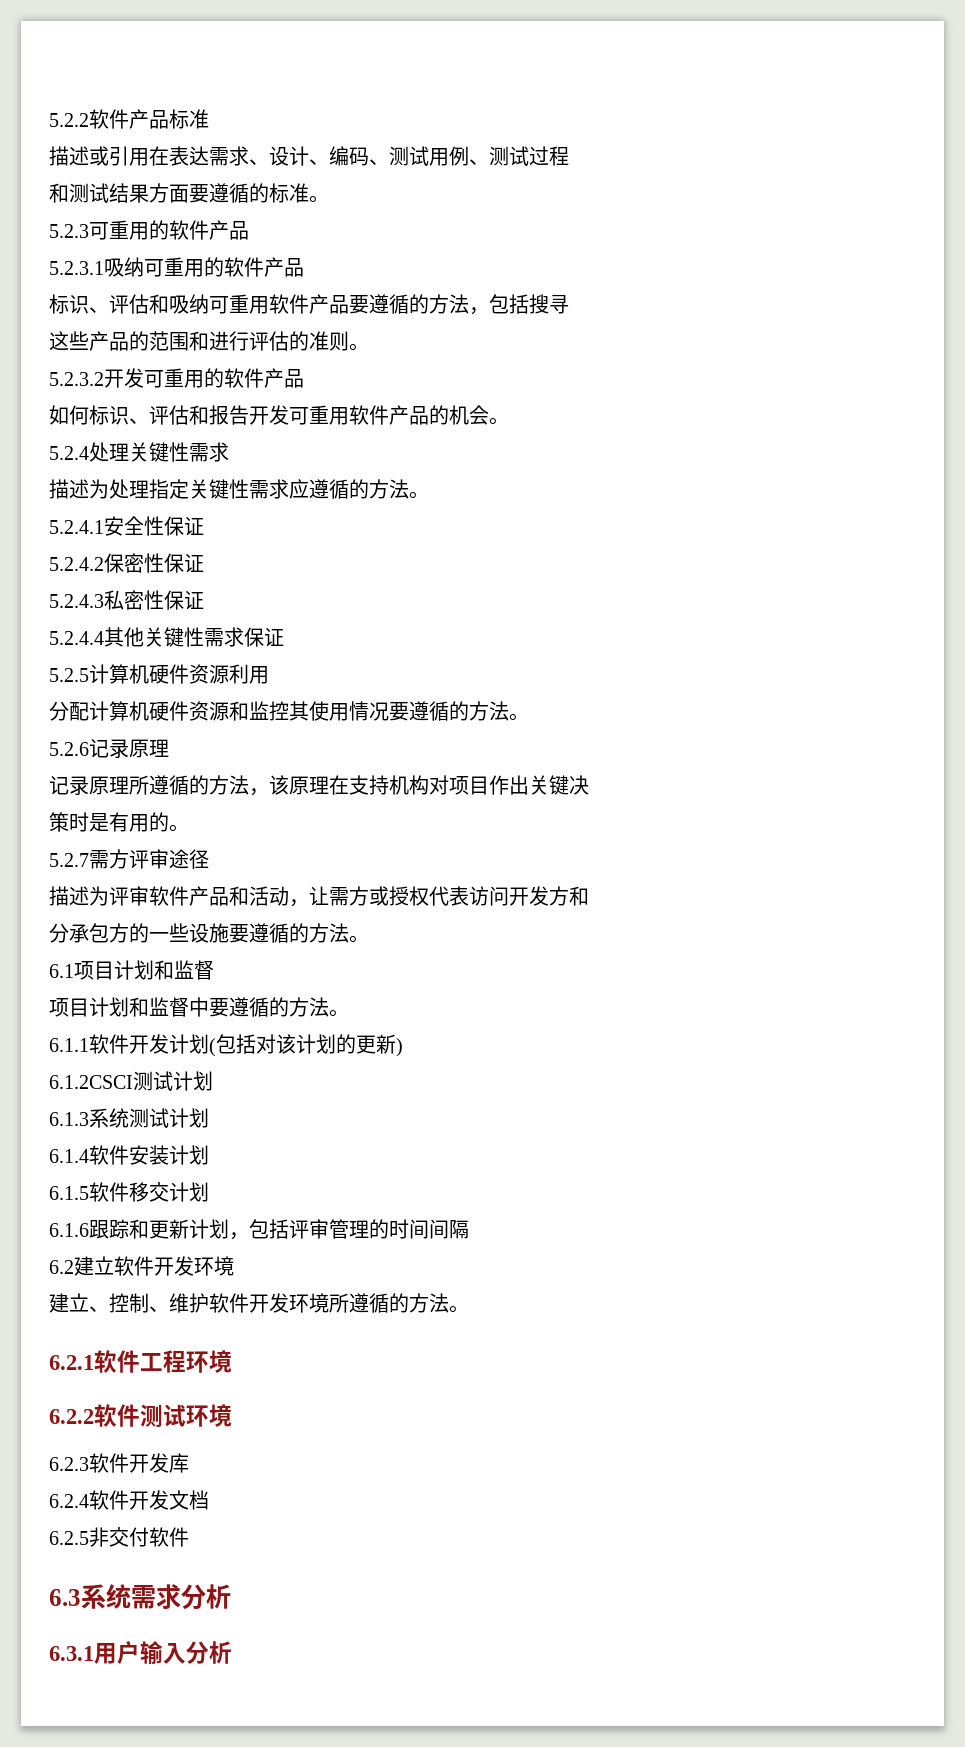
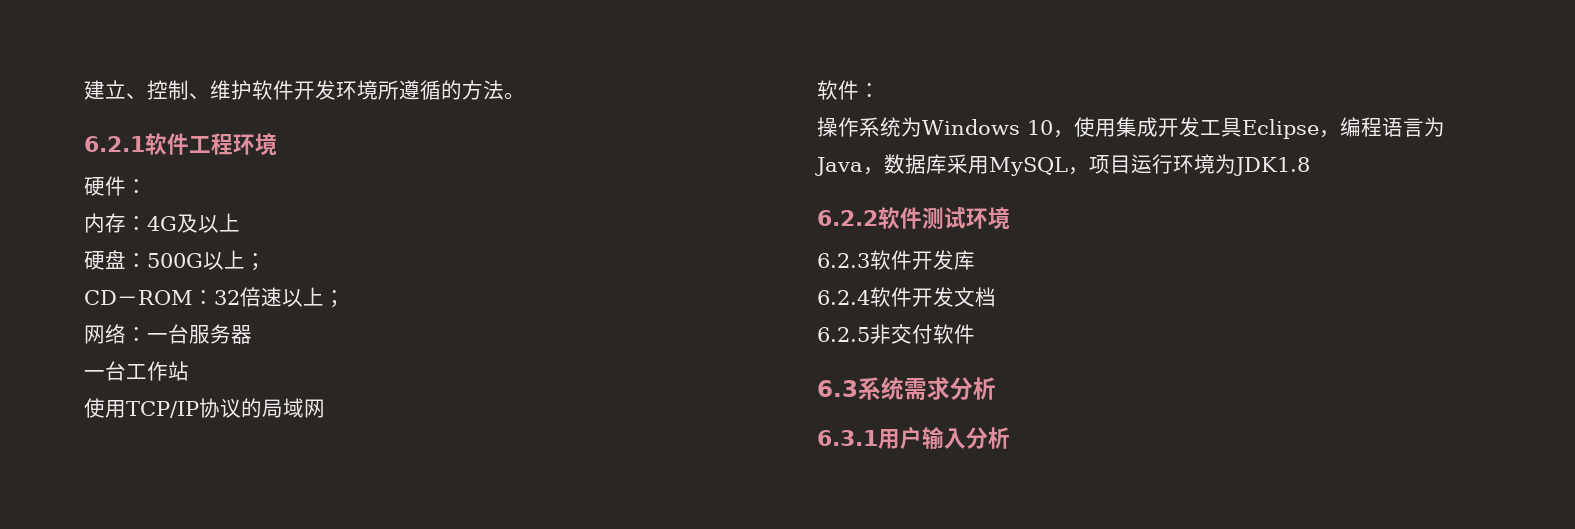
- 5.2.2软件产品标准
- 描述或引用在表达需求、设计、编码、测试用例、测试过程
- 和测试结果方面要遵循的标准。
- 5.2.3可重用的软件产品
- 5.2.3.1吸纳可重用的软件产品
- 标识、评估和吸纳可重用软件产品要遵循的方法，包括搜寻
- 这些产品的范围和进行评估的准则。
- 5.2.3.2开发可重用的软件产品
- 如何标识、评估和报告开发可重用软件产品的机会。
- 5.2.4处理关键性需求
- 描述为处理指定关键性需求应遵循的方法。
- 5.2.4.1安全性保证
- 5.2.4.2保密性保证
- 5.2.4.3私密性保证
- 5.2.4.4其他关键性需求保证
- 5.2.5计算机硬件资源利用
- 分配计算机硬件资源和监控其使用情况要遵循的方法。
- 5.2.6记录原理
- 记录原理所遵循的方法，该原理在支持机构对项目作出关键决
- 策时是有用的。
- 5.2.7需方评审途径
- 描述为评审软件产品和活动，让需方或授权代表访问开发方和
- 分承包方的一些设施要遵循的方法。
- 6.1项目计划和监督
- 项目计划和监督中要遵循的方法。
- 6.1.1软件开发计划(包括对该计划的更新)
- 6.1.2CSCI测试计划
- 6.1.3系统测试计划
- 6.1.4软件安装计划
- 6.1.5软件移交计划
- 6.1.6跟踪和更新计划，包括评审管理的时间间隔
- 6.2建立软件开发环境
+ 硬件：
+ 内存：4G及以上
+ 硬盘：500G以上；
+ CD－ROM：32倍速以上；
+ 网络：一台服务器
+ 一台工作站
+ 使用TCP/IP协议的局域网
+ 软件：
+ 操作系统为Windows 10，使用集成开发工具Eclipse，编程语言为Java，数据库采用MySQL，项目运行环境为JDK1.8

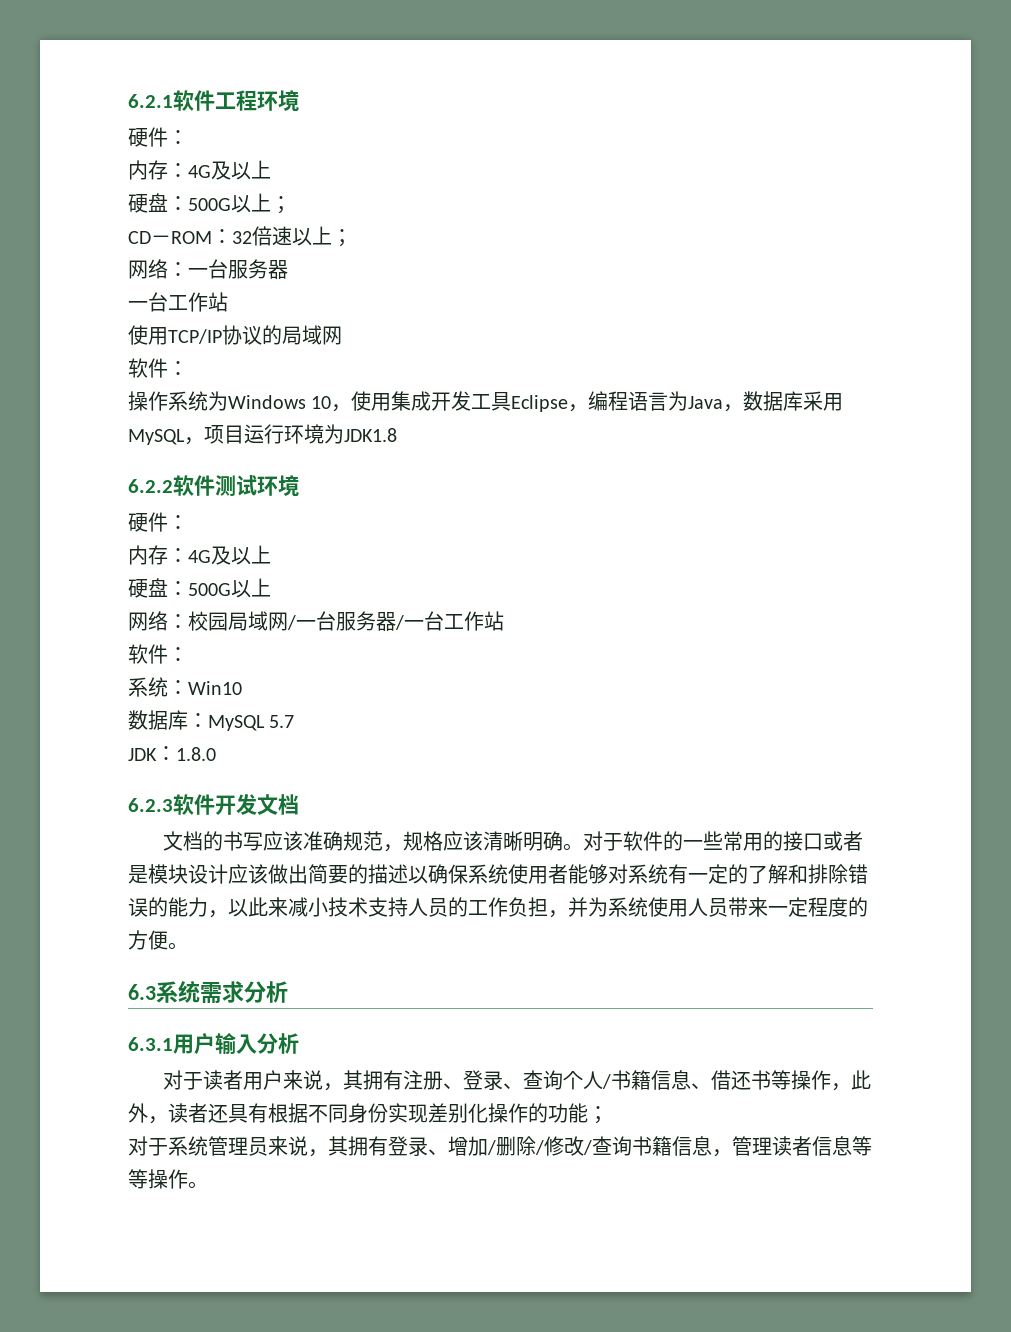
- 建立、控制、维护软件开发环境所遵循的方法。
  6.2.2软件测试环境
- 6.2.3软件开发库
- 6.2.4软件开发文档
- 6.2.5非交付软件
+ 硬件：
+ 内存：4G及以上
+ 硬盘：500G以上
+ 网络：校园局域网/一台服务器/一台工作站
+ 软件：
+ 系统：Win10
+ 数据库：MySQL 5.7
+ JDK：1.8.0
+ 6.2.3软件开发文档
+ 文档的书写应该准确规范，规格应该清晰明确。对于软件的一些常用的接口或者是模块设计应该做出简要的描述以确保系统使用者能够对系统有一定的了解和排除错误的能力，以此来减小技术支持人员的工作负担，并为系统使用人员带来一定程度的方便。
+ 对于读者用户来说，其拥有注册、登录、查询个人/书籍信息、借还书等操作，此外，读者还具有根据不同身份实现差别化操作的功能；
+ 对于系统管理员来说，其拥有登录、增加/删除/修改/查询书籍信息，管理读者信息等等操作。

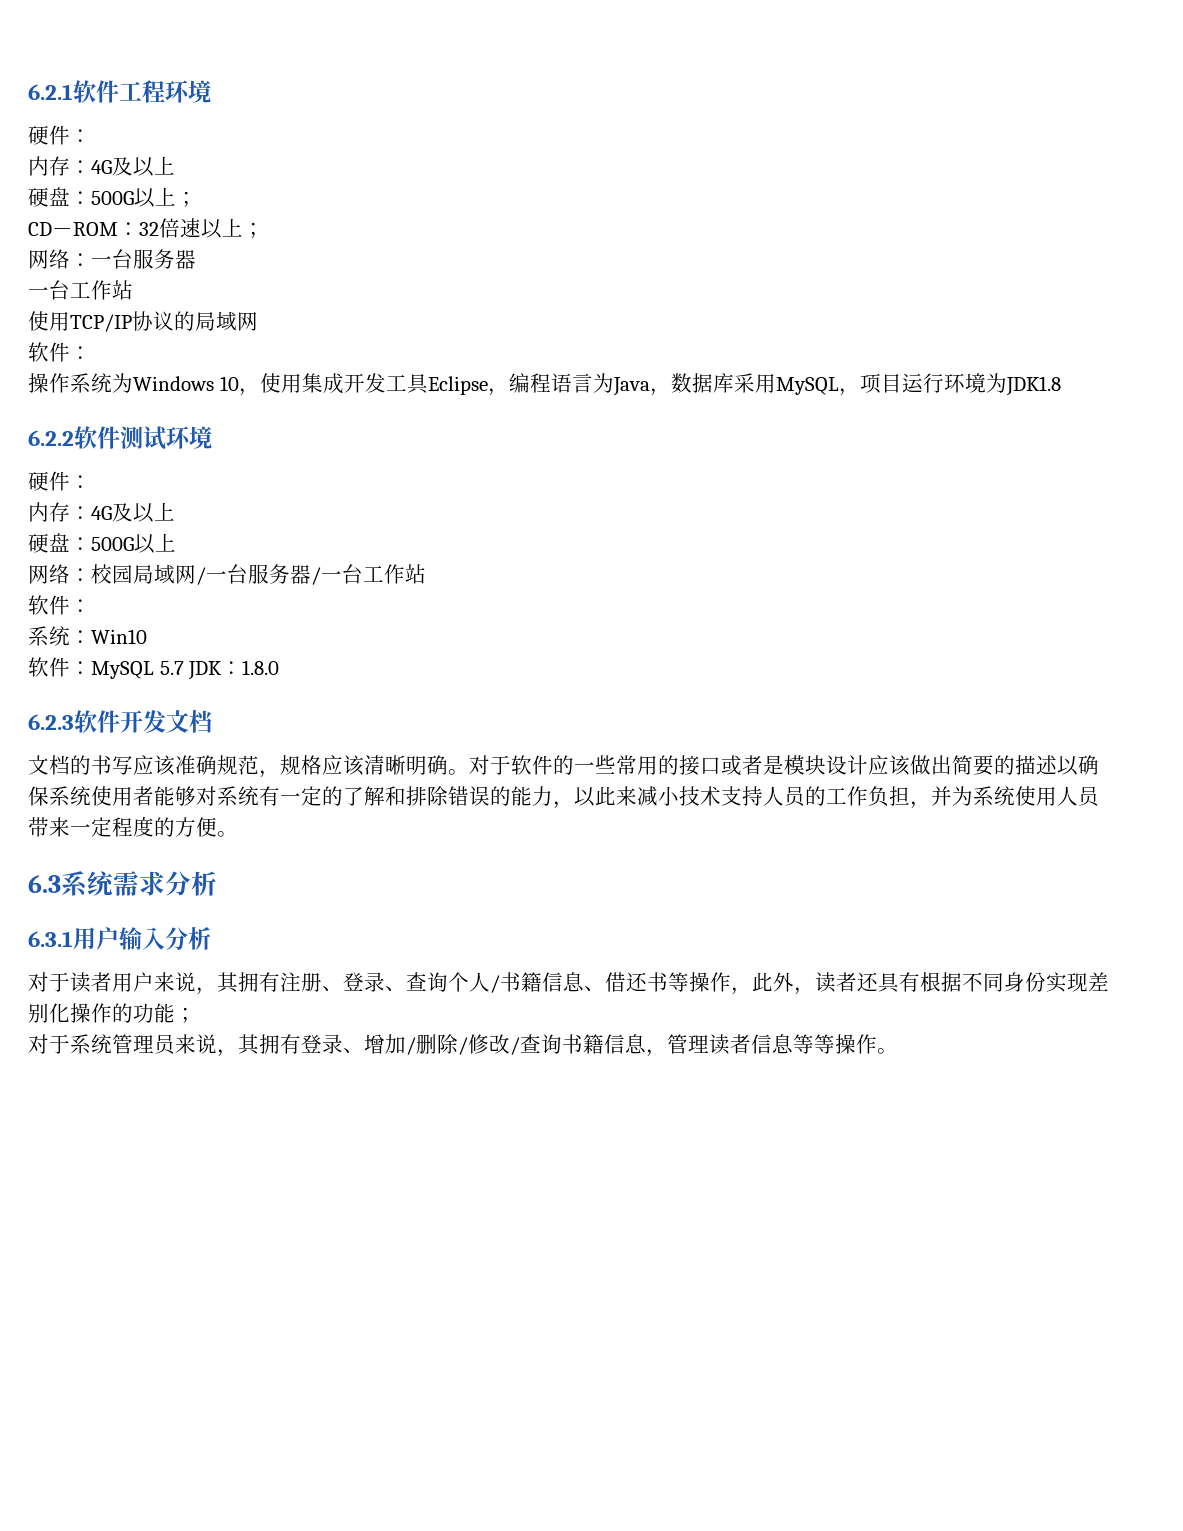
- 数据库：MySQL 5.7
- JDK：1.8.0
+ 软件：MySQL 5.7 JDK：1.8.0

